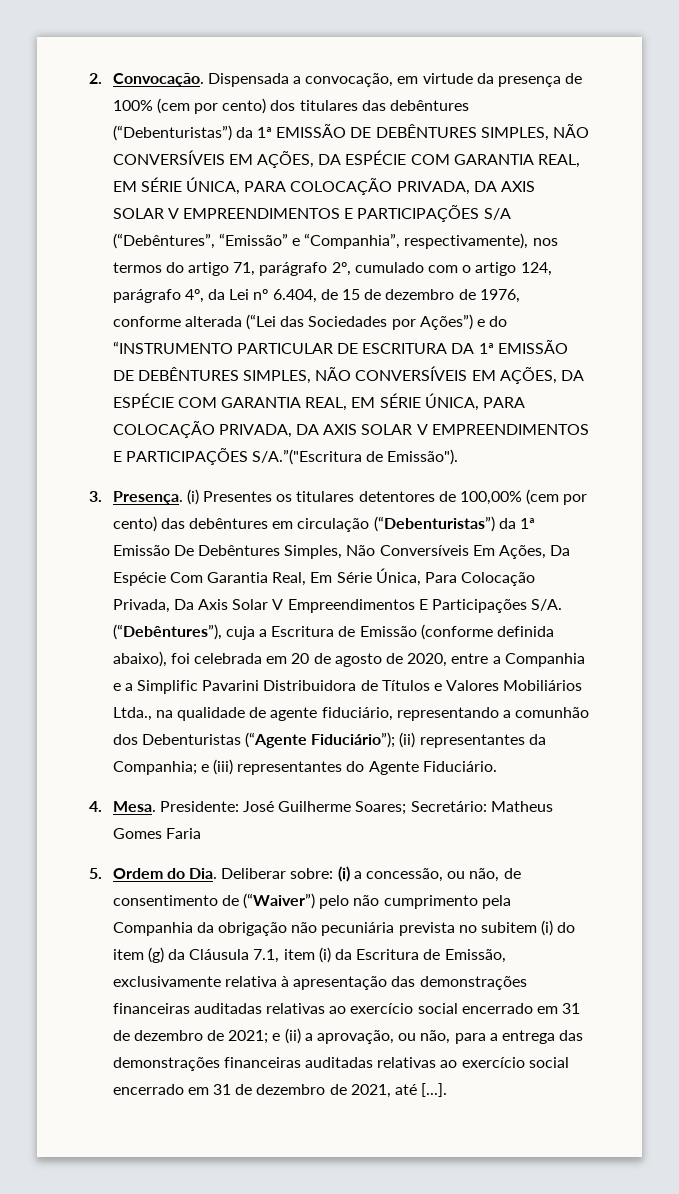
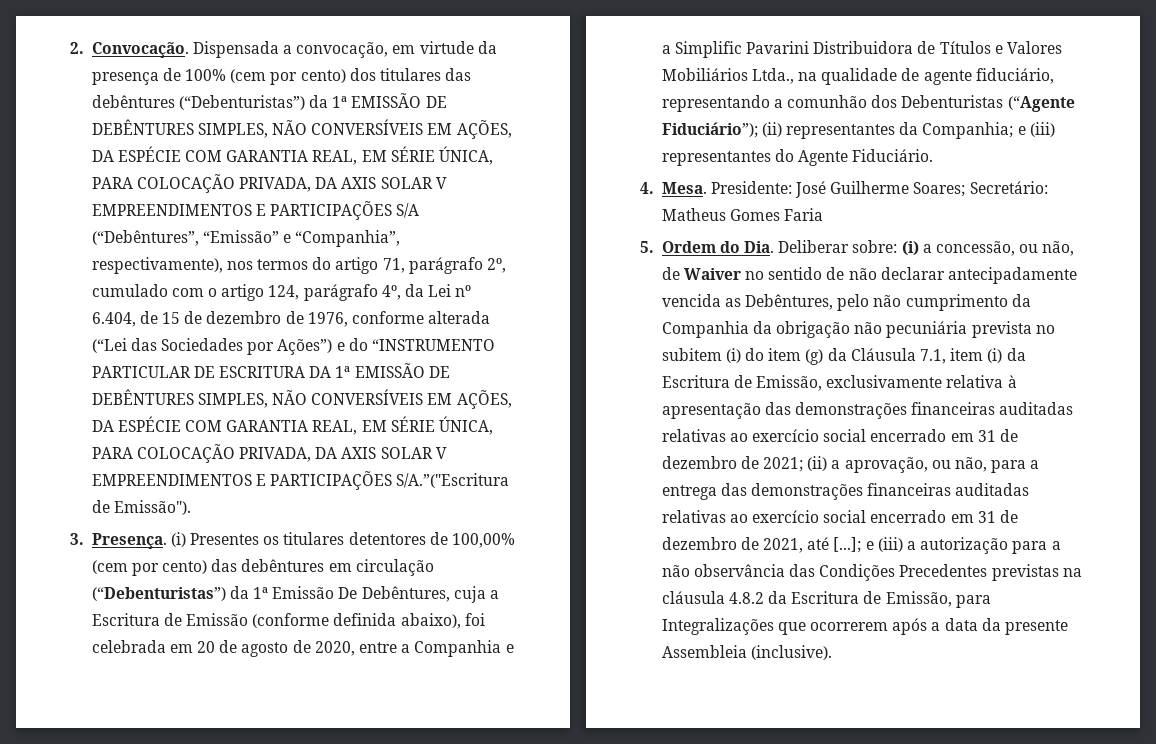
- (i) Presentes os titulares detentores de 100,00% (cem por cento) das debêntures em circulação (“Debenturistas”) da 1ª Emissão De Debêntures Simples, Não Conversíveis Em Ações, Da Espécie Com Garantia Real, Em Série Única, Para Colocação Privada, Da Axis Solar V Empreendimentos E Participações S/A. (“Debêntures”), cuja a Escritura de Emissão (conforme definida abaixo), foi celebrada em 20 de agosto de 2020, entre a Companhia e a Simplific Pavarini Distribuidora de Títulos e Valores Mobiliários Ltda., na qualidade de agente fiduciário, representando a comunhão dos Debenturistas (“Agente Fiduciário”);
+ (i) Presentes os titulares detentores de 100,00% (cem por cento) das debêntures em circulação (“Debenturistas”) da 1ª Emissão De Debêntures, cuja a Escritura de Emissão (conforme definida abaixo), foi celebrada em 20 de agosto de 2020, entre a Companhia e a Simplific Pavarini Distribuidora de Títulos e Valores Mobiliários Ltda., na qualidade de agente fiduciário, representando a comunhão dos Debenturistas (“Agente Fiduciário”);
- (i) a concessão, ou não, de consentimento de (“Waiver”) pelo não cumprimento pela Companhia da obrigação não pecuniária prevista no subitem (i) do item (g) da Cláusula 7.1, item (i) da Escritura de Emissão, exclusivamente relativa à apresentação das demonstrações financeiras auditadas relativas ao exercício social encerrado em 31 de dezembro de 2021;
+ (i) a concessão, ou não, de Waiver no sentido de não declarar antecipadamente vencida as Debêntures, pelo não cumprimento da Companhia da obrigação não pecuniária prevista no subitem (i) do item (g) da Cláusula 7.1, item (i) da Escritura de Emissão, exclusivamente relativa à apresentação das demonstrações financeiras auditadas relativas ao exercício social encerrado em 31 de dezembro de 2021;
- e (ii) a aprovação, ou não, para a entrega das demonstrações financeiras auditadas relativas ao exercício social encerrado em 31 de dezembro de 2021, até [...].
+ (ii) a aprovação, ou não, para a entrega das demonstrações financeiras auditadas relativas ao exercício social encerrado em 31 de dezembro de 2021, até [...]; e (iii) a autorização para a não observância das Condições Precedentes previstas na cláusula 4.8.2 da Escritura de Emissão, para Integralizações que ocorrerem após a data da presente Assembleia (inclusive).

